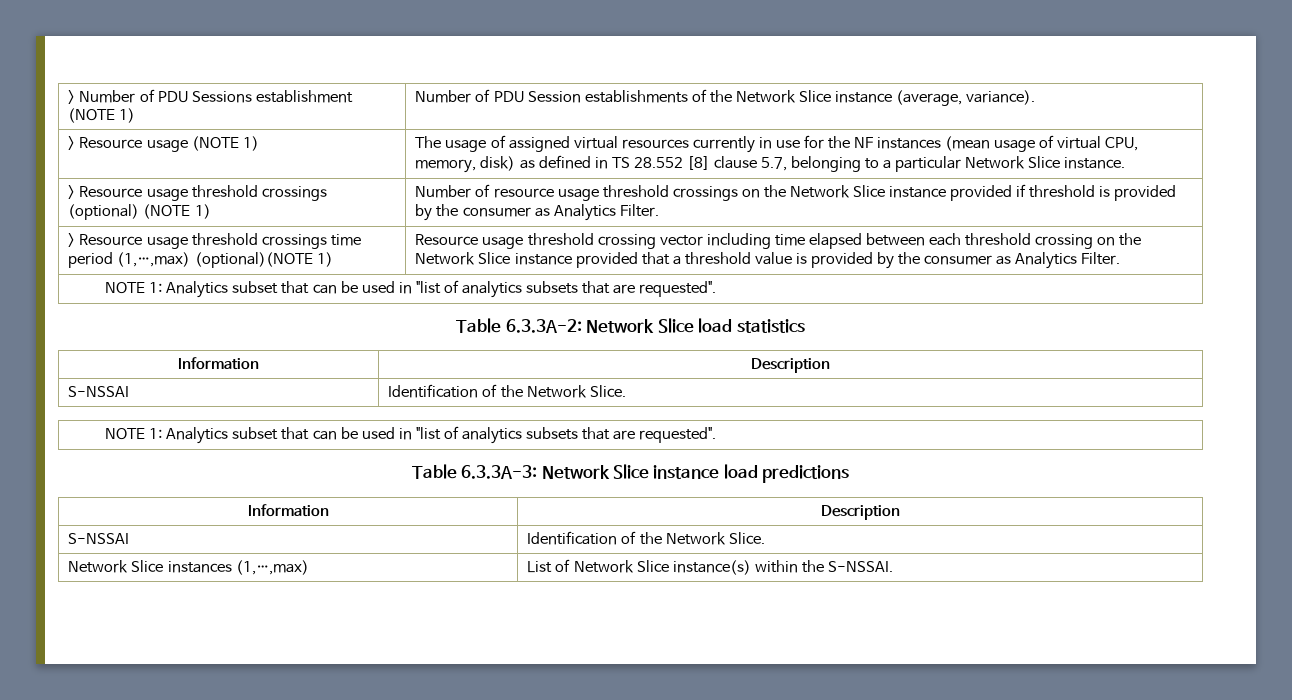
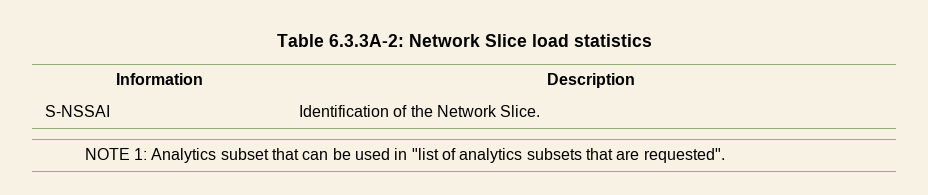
- > Number of PDU Sessions establishment (NOTE 1) | Number of PDU Session establishments of the Network Slice instance (average, variance).
- > Resource usage (NOTE 1) | The usage of assigned virtual resources currently in use for the NF instances (mean usage of virtual CPU, memory, disk) as defined in TS 28.552 [8] clause 5.7, belonging to a particular Network Slice instance.
- > Resource usage threshold crossings (optional) (NOTE 1) | Number of resource usage threshold crossings on the Network Slice instance provided if threshold is provided by the consumer as Analytics Filter.
- > Resource usage threshold crossings time period (1,…,max) (optional)(NOTE 1) | Resource usage threshold crossing vector including time elapsed between each threshold crossing on the Network Slice instance provided that a threshold value is provided by the consumer as Analytics Filter.
- NOTE 1: Analytics subset that can be used in "list of analytics subsets that are requested".
- Table 6.3.3A-3: Network Slice instance load predictions
- Information | Description
- S-NSSAI | Identification of the Network Slice.
- Network Slice instances (1,…,max) | List of Network Slice instance(s) within the S-NSSAI.

